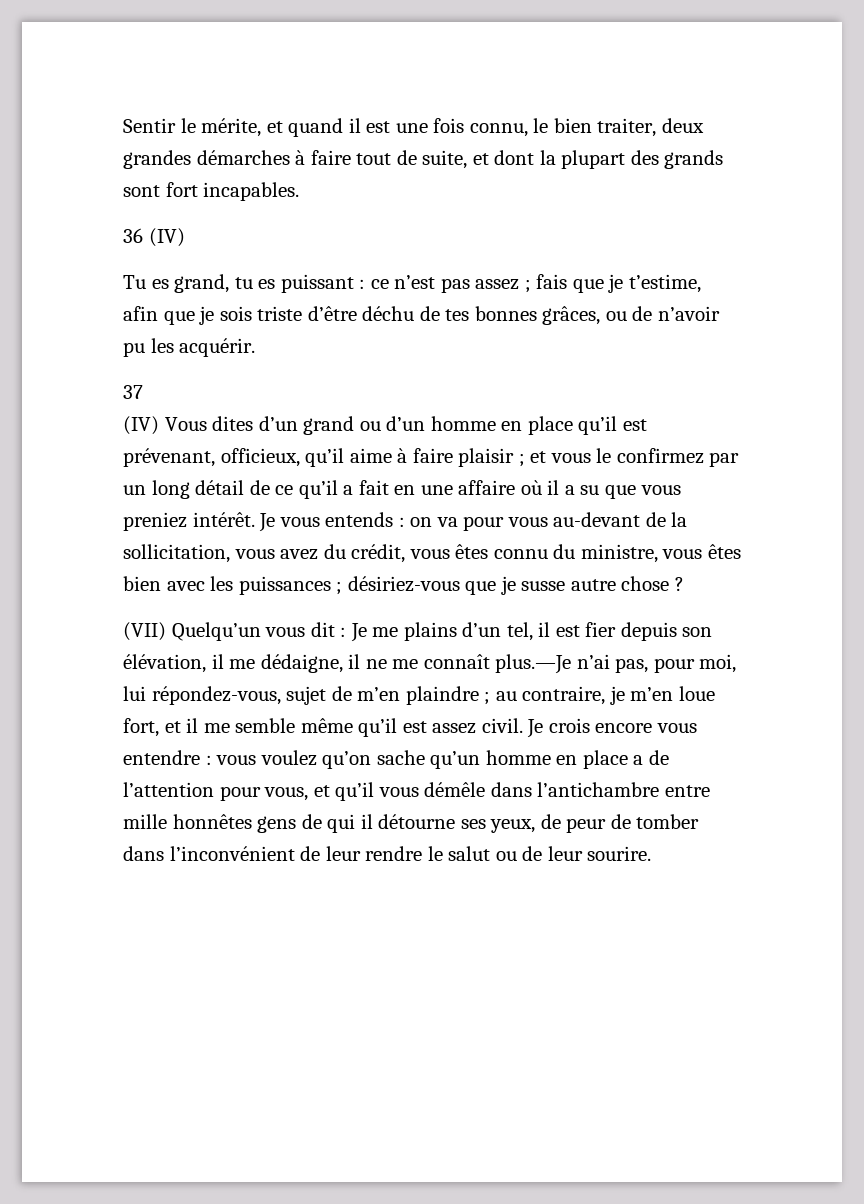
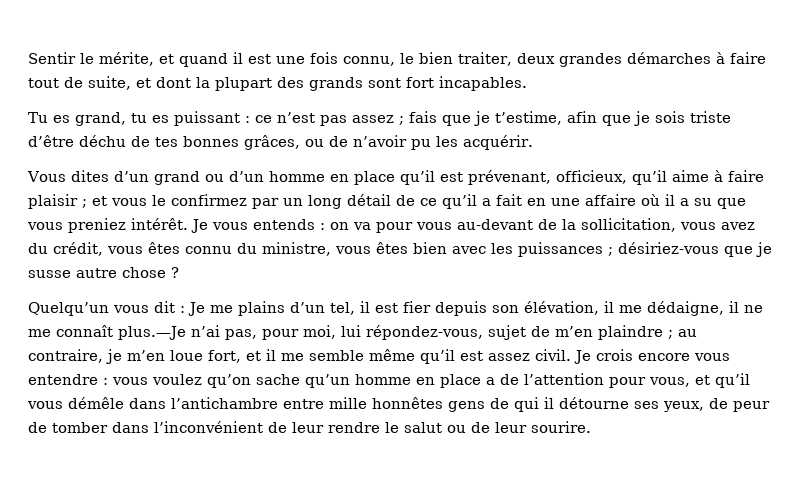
- 36 (IV)
- 37
- (IV) Vous dites d’un grand ou d’un homme en place qu’il est prévenant, officieux, qu’il aime à faire plaisir ; et vous le confirmez par un long détail de ce qu’il a fait en une affaire où il a su que vous preniez intérêt.
+ Vous dites d’un grand ou d’un homme en place qu’il est prévenant, officieux, qu’il aime à faire plaisir ; et vous le confirmez par un long détail de ce qu’il a fait en une affaire où il a su que vous preniez intérêt.
- (VII) Quelqu’un vous dit : Je me plains d’un tel, il est fier depuis son élévation, il me dédaigne, il ne me connaît plus.—Je n’ai pas, pour moi, lui répondez-vous, sujet de m’en plaindre ; au contraire, je m’en loue fort, et il me semble même qu’il est assez civil.
+ Quelqu’un vous dit : Je me plains d’un tel, il est fier depuis son élévation, il me dédaigne, il ne me connaît plus.—Je n’ai pas, pour moi, lui répondez-vous, sujet de m’en plaindre ; au contraire, je m’en loue fort, et il me semble même qu’il est assez civil.

